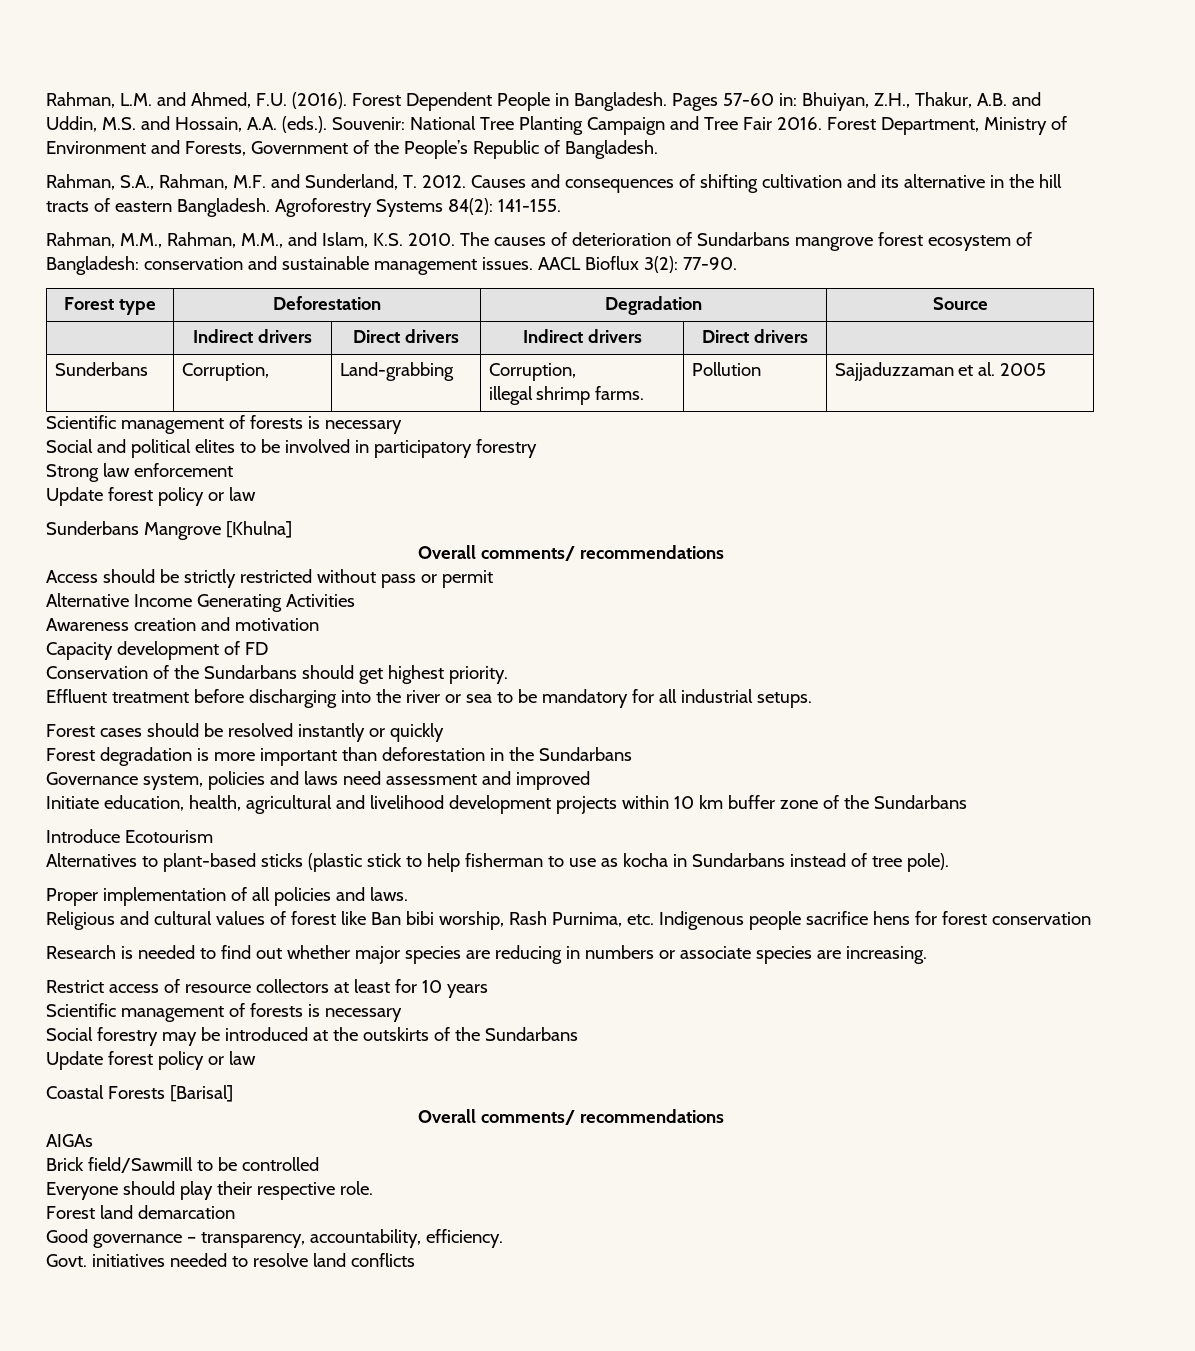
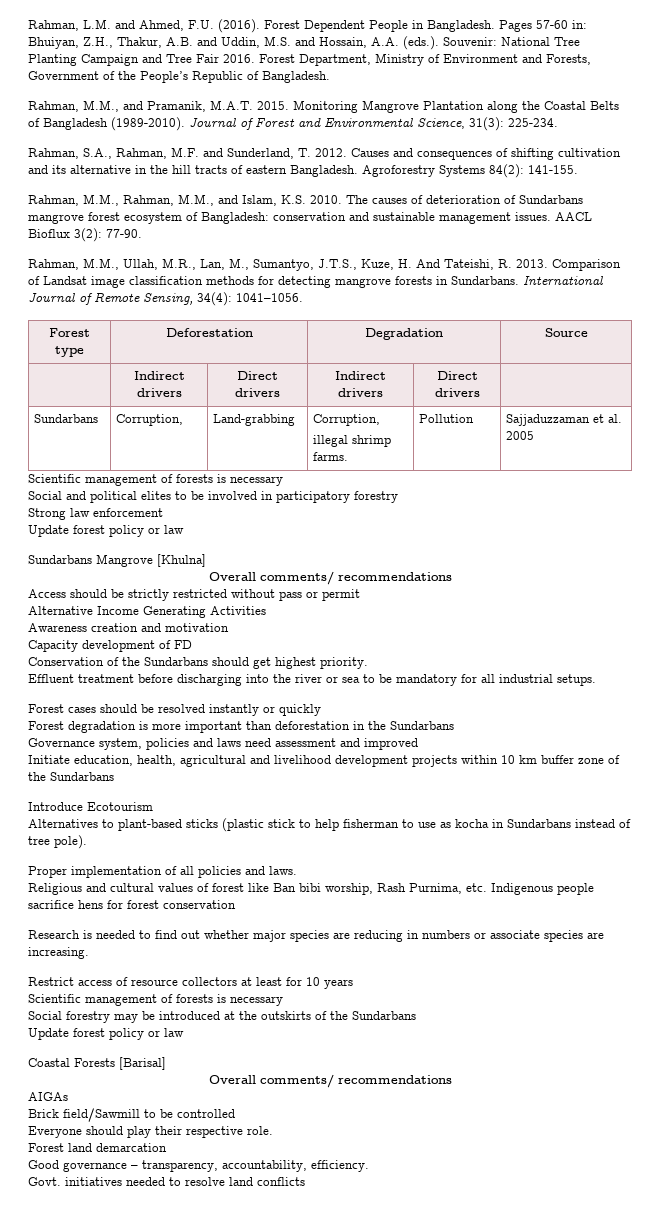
+ Rahman, M.M., and Pramanik, M.A.T. 2015. Monitoring Mangrove Plantation along the Coastal Belts of Bangladesh (1989-2010). Journal of Forest and Environmental Science, 31(3): 225-234.
+ Rahman, M.M., Ullah, M.R., Lan, M., Sumantyo, J.T.S., Kuze, H. And Tateishi, R. 2013. Comparison of Landsat image classification methods for detecting mangrove forests in Sundarbans. International Journal of Remote Sensing, 34(4): 1041–1056.
- Sunderbans | Corruption, | Land-grabbing | Corruption,
+ Sundarbans | Corruption, | Land-grabbing | Corruption,
- Sunderbans Mangrove [Khulna]
+ Sundarbans Mangrove [Khulna]

